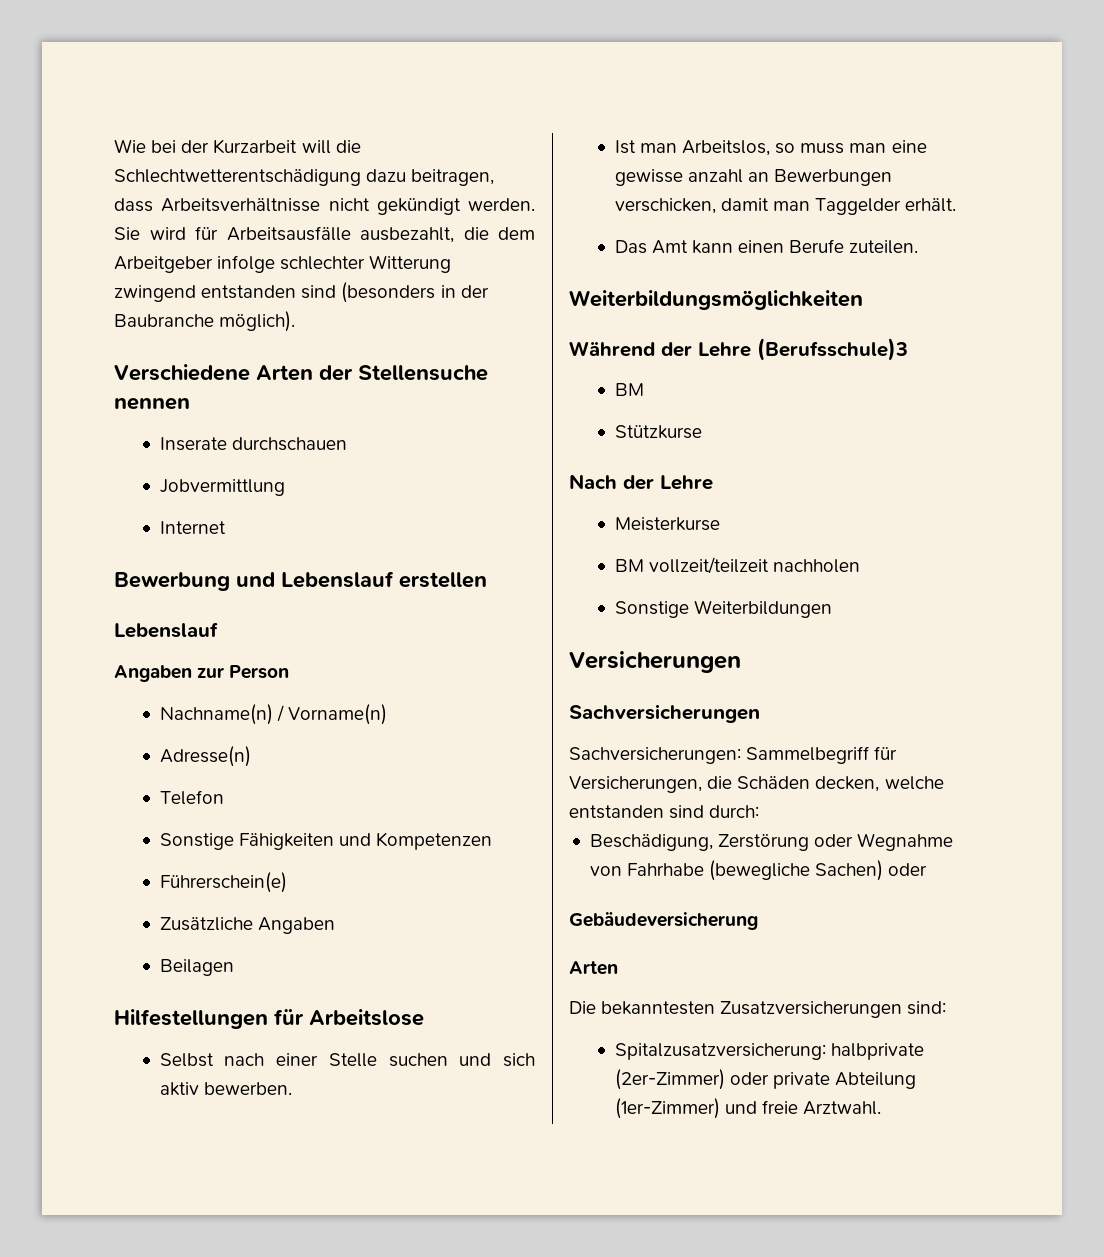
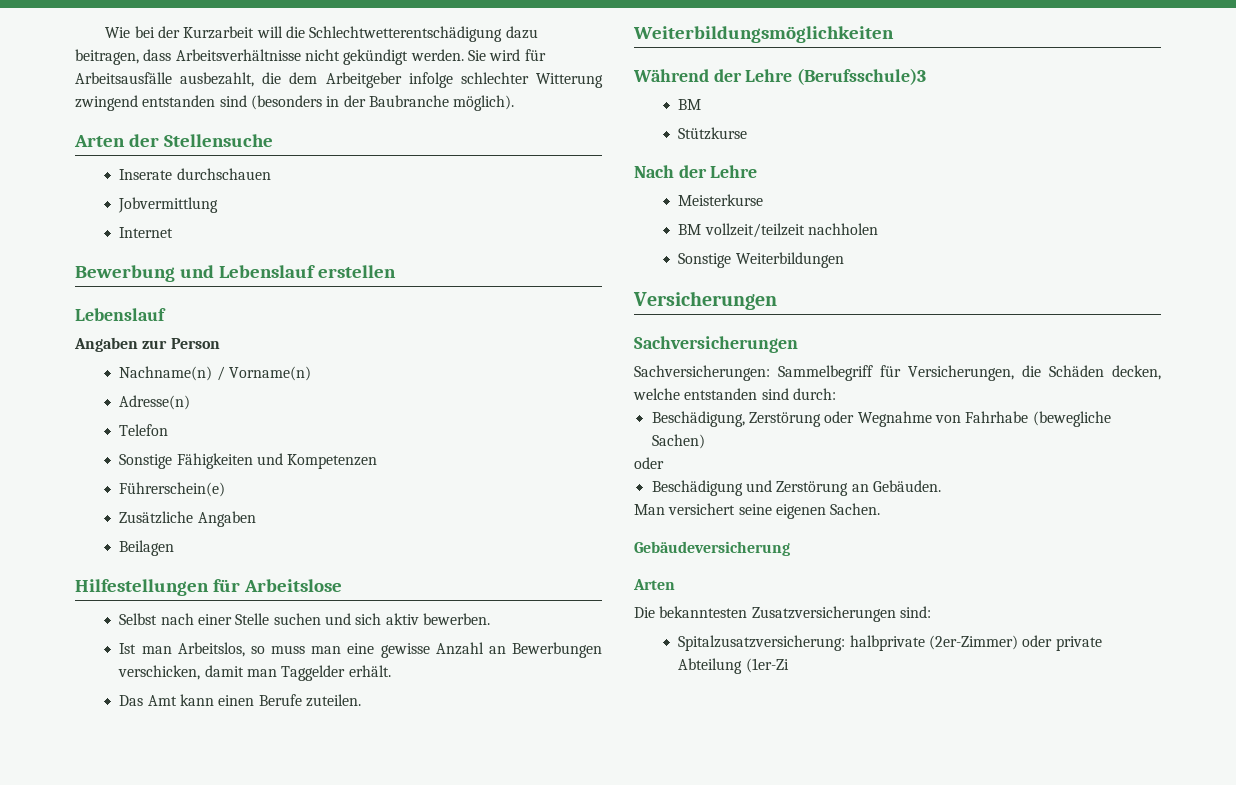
- Verschiedene Arten der Stellensuche nennen
+ Arten der Stellensuche
- Ist man Arbeitslos, so muss man eine gewisse anzahl an Bewerbungen verschicken, damit man Taggelder erhält.
+ Ist man Arbeitslos, so muss man eine gewisse Anzahl an Bewerbungen verschicken, damit man Taggelder erhält.
- Beschädigung, Zerstörung oder Wegnahme von Fahrhabe (bewegliche Sachen) oder
+ Beschädigung, Zerstörung oder Wegnahme von Fahrhabe (bewegliche Sachen)
+ oder
+ Beschädigung und Zerstörung an Gebäuden.
+ Man versichert seine eigenen Sachen.
- Spitalzusatzversicherung: halbprivate (2er-Zimmer) oder private Abteilung (1er-Zimmer) und freie Arztwahl.
+ Spitalzusatzversicherung: halbprivate (2er-Zimmer) oder private Abteilung (1er-Zi

